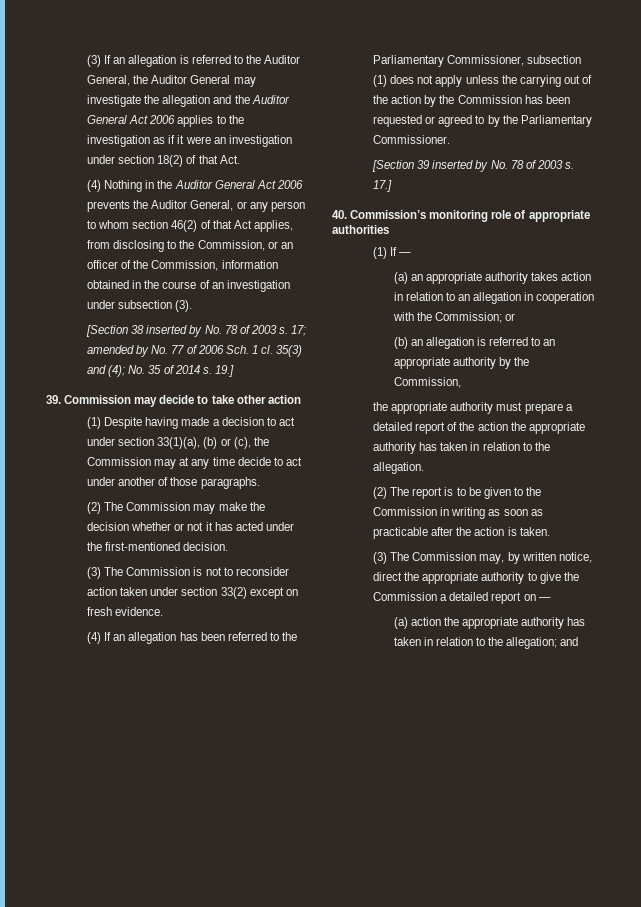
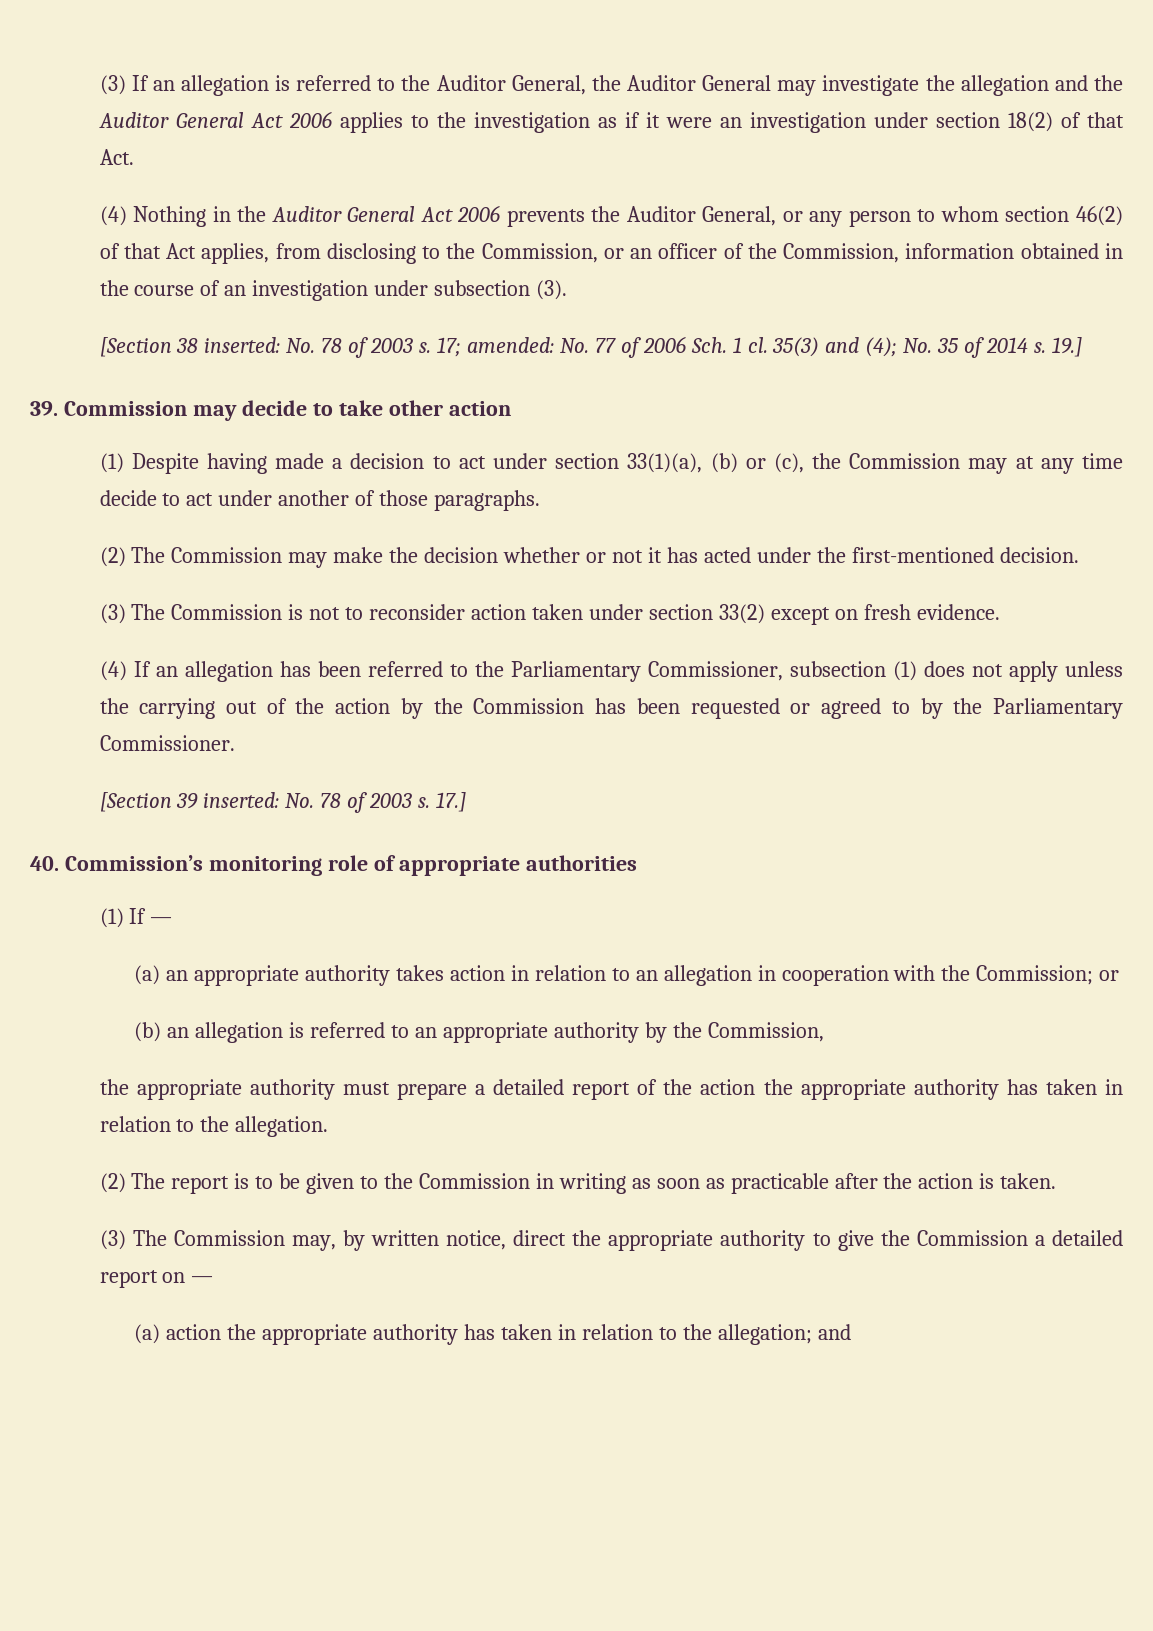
- [Section 38 inserted by No. 78 of 2003 s.
+ [Section 38 inserted: No. 78 of 2003 s.
- 17; amended by No. 77 of 2006 Sch. 1 cl.
+ 17; amended: No. 77 of 2006 Sch. 1 cl.
- [Section 39 inserted by No. 78 of 2003 s.
+ [Section 39 inserted: No. 78 of 2003 s.

